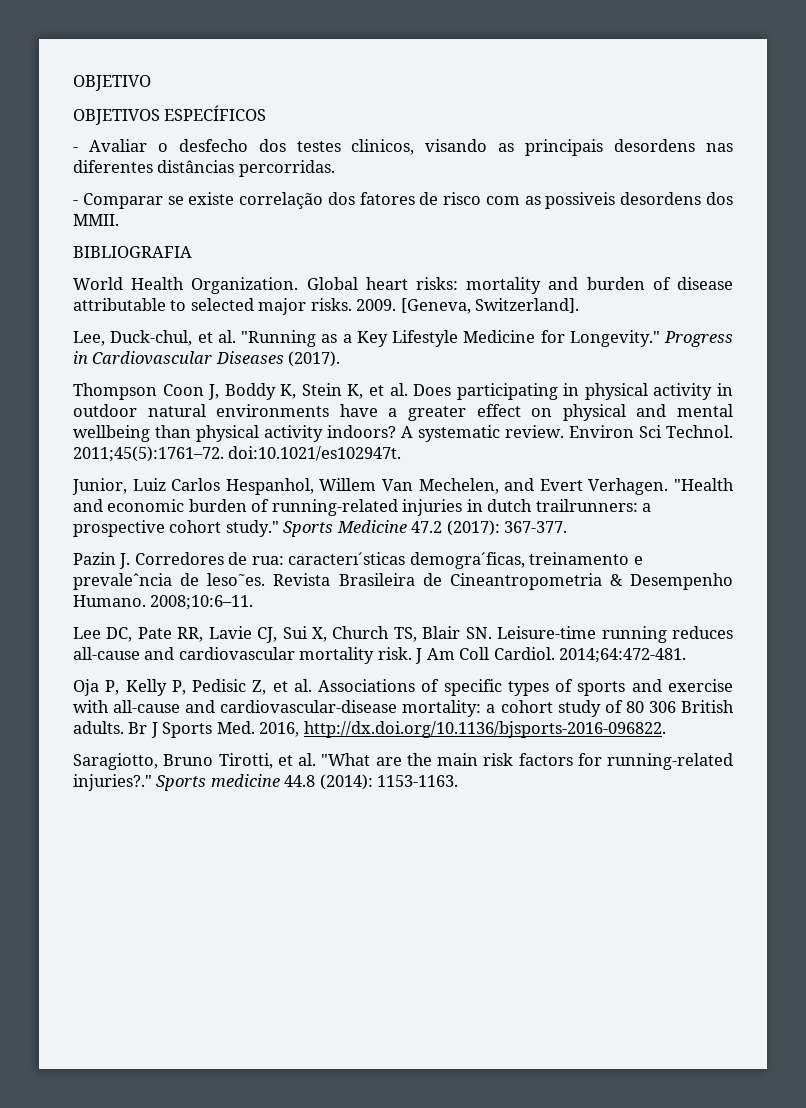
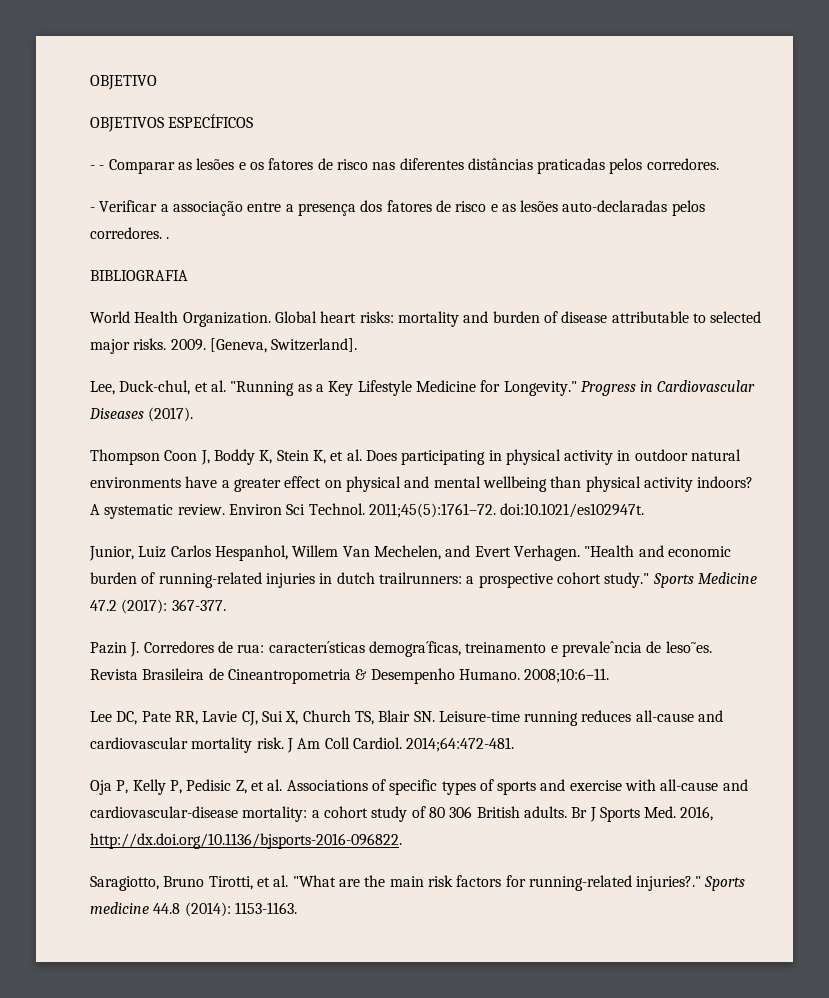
- - Avaliar o desfecho dos testes clinicos, visando as principais desordens nas diferentes distâncias percorridas.
- - Comparar se existe correlação dos fatores de risco com as possiveis desordens dos MMII.
+ - - Comparar as lesões e os fatores de risco nas diferentes distâncias praticadas pelos corredores.
+ - Verificar a associação entre a presença dos fatores de risco e as lesões auto-declaradas pelos corredores. .

